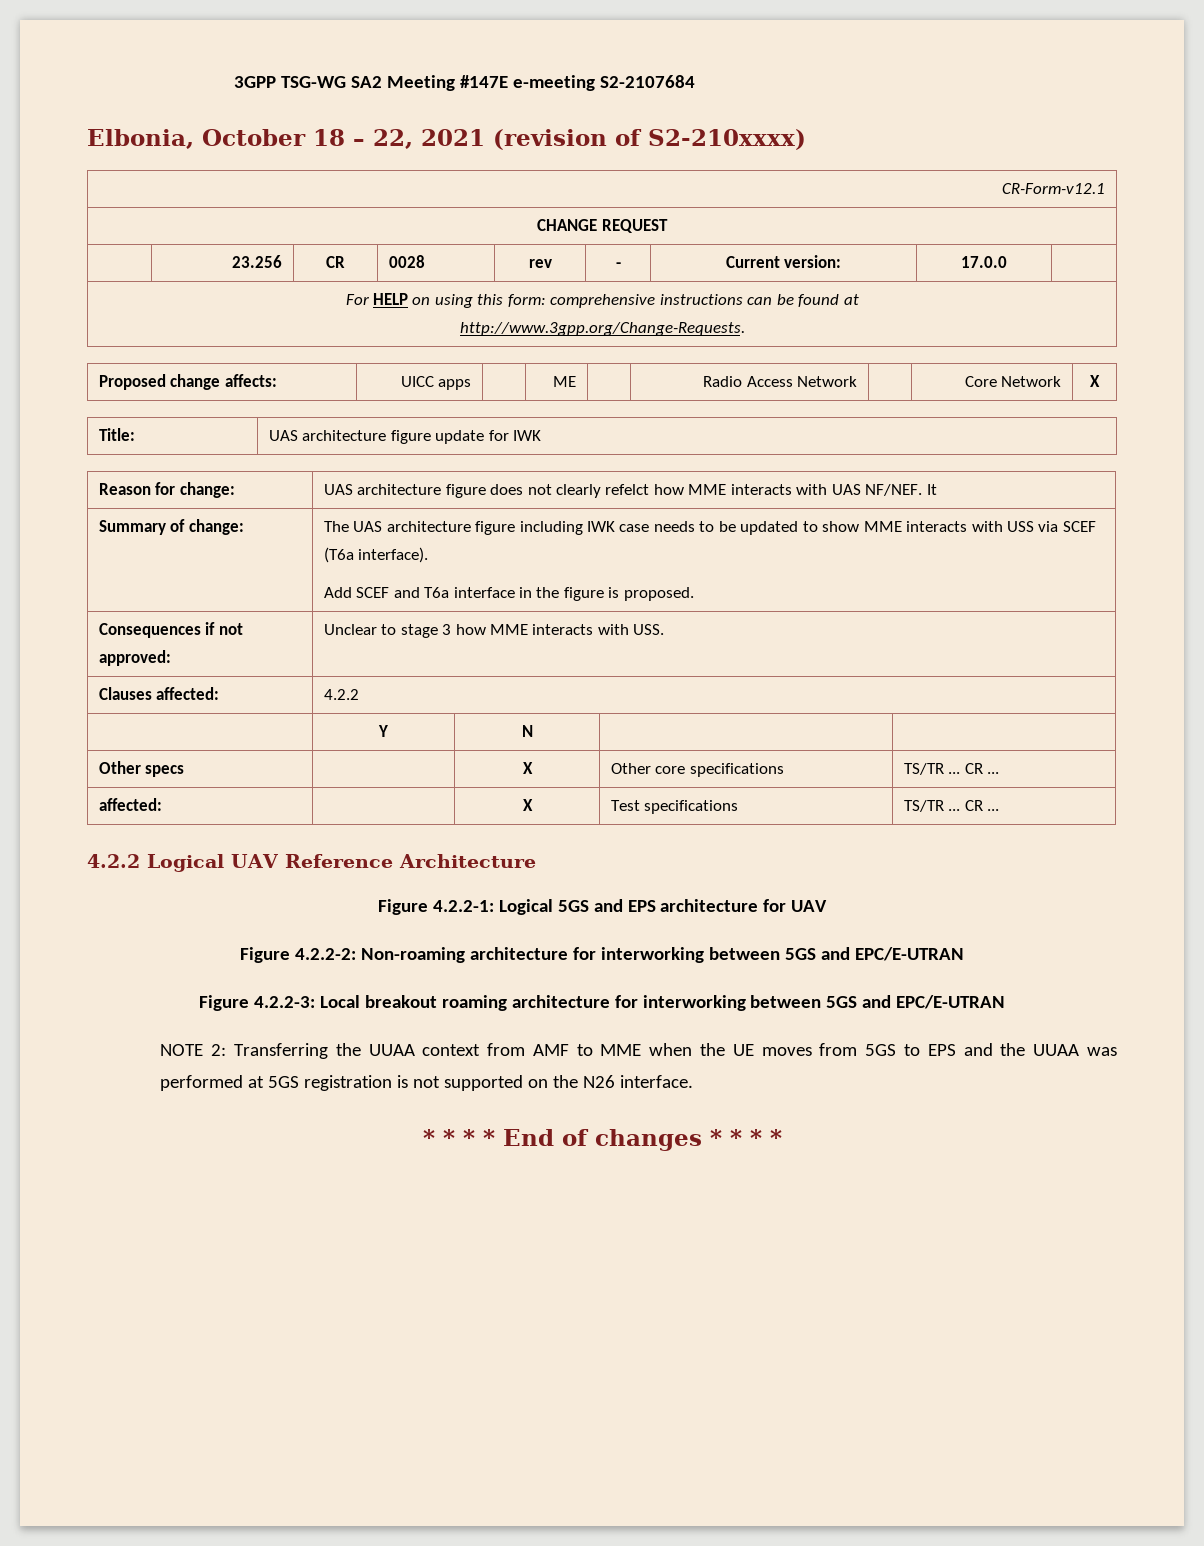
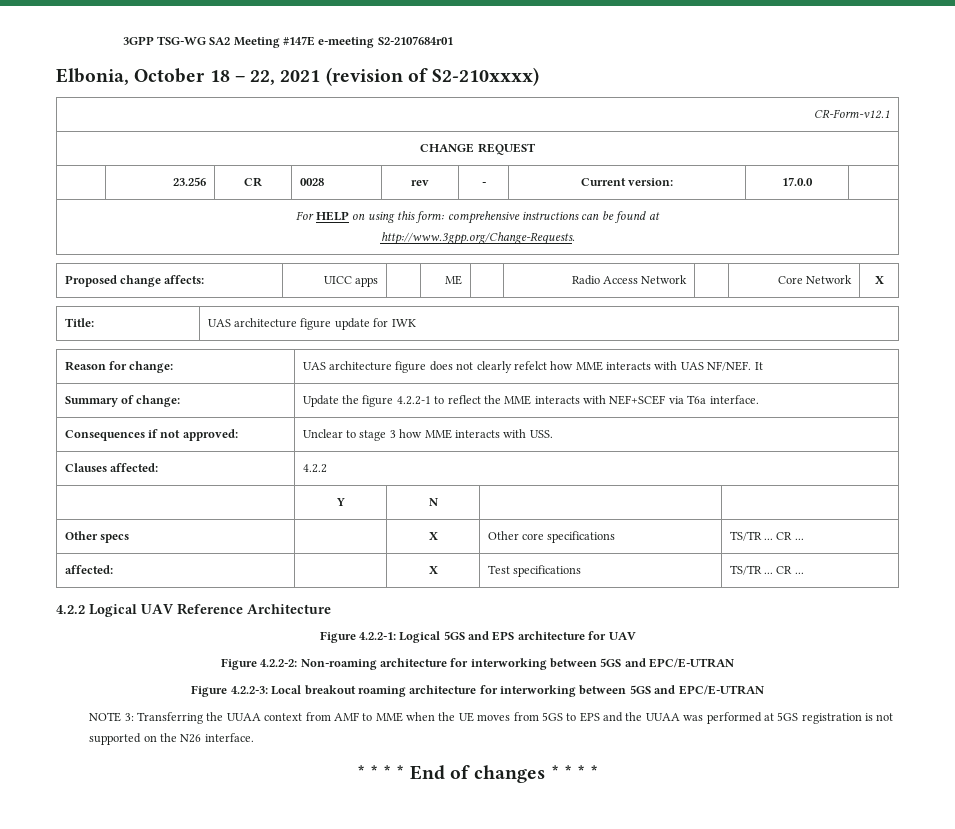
- 3GPP TSG-WG SA2 Meeting #147E e-meeting S2-2107684
+ 3GPP TSG-WG SA2 Meeting #147E e-meeting S2-2107684r01
- Summary of change: | The UAS architecture figure including IWK case needs to be updated to show MME interacts with USS via SCEF (T6a interface).
- Add SCEF and T6a interface in the figure is proposed.
+ Summary of change: | Update the figure 4.2.2-1 to reflect the MME interacts with NEF+SCEF via T6a interface.
- NOTE 2: Transferring the UUAA context from AMF to MME when the UE moves from 5GS to EPS and the UUAA was performed at 5GS registration is not supported on the N26 interface.
+ NOTE 3: Transferring the UUAA context from AMF to MME when the UE moves from 5GS to EPS and the UUAA was performed at 5GS registration is not supported on the N26 interface.

